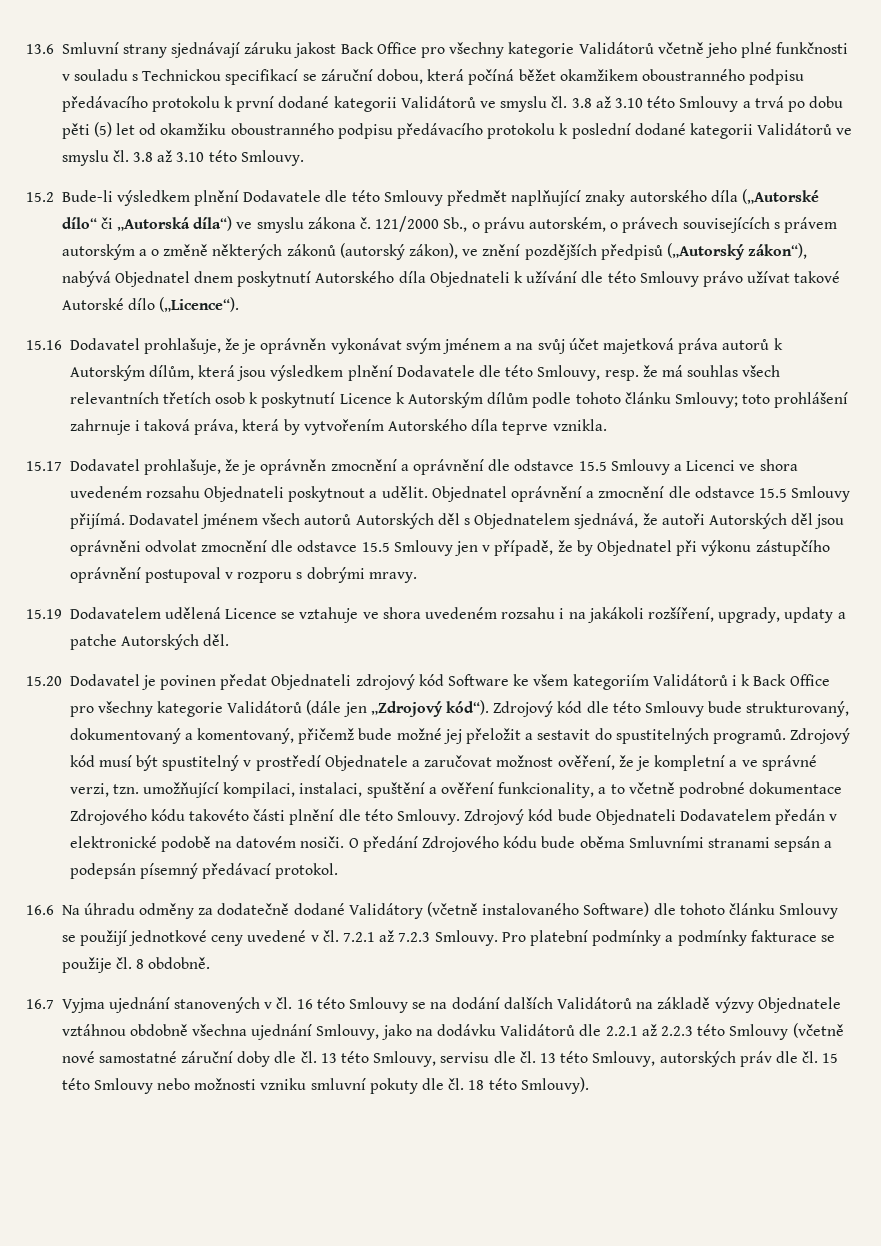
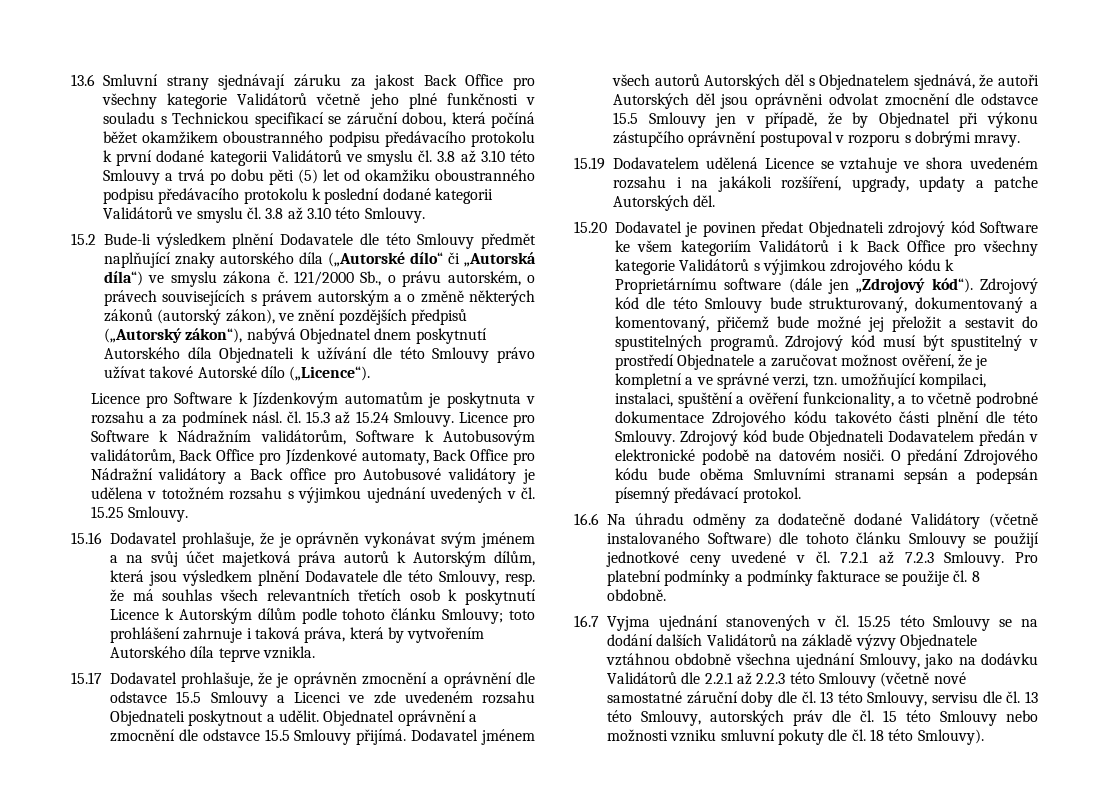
- 13.6 Smluvní strany sjednávají záruku jakost Back Office pro všechny kategorie Validátorů včetně jeho plné funkčnosti v souladu s Technickou specifikací se záruční dobou, která počíná běžet okamžikem oboustranného podpisu předávacího protokolu k první dodané kategorii Validátorů ve smyslu čl. 3.8 až 3.10 této Smlouvy a trvá po dobu pěti (5) let od okamžiku oboustranného podpisu předávacího protokolu k poslední dodané kategorii Validátorů ve smyslu čl. 3.8 až 3.10 této Smlouvy.
+ 13.6 Smluvní strany sjednávají záruku za jakost Back Office pro všechny kategorie Validátorů včetně jeho plné funkčnosti v souladu s Technickou specifikací se záruční dobou, která počíná běžet okamžikem oboustranného podpisu předávacího protokolu k první dodané kategorii Validátorů ve smyslu čl. 3.8 až 3.10 této Smlouvy a trvá po dobu pěti (5) let od okamžiku oboustranného podpisu předávacího protokolu k poslední dodané kategorii Validátorů ve smyslu čl. 3.8 až 3.10 této Smlouvy.
+ Licence pro Software k Jízdenkovým automatům je poskytnuta v rozsahu a za podmínek násl. čl. 15.3 až 15.24 Smlouvy. Licence pro Software k Nádražním validátorům, Software k Autobusovým validátorům, Back Office pro Jízdenkové automaty, Back Office pro Nádražní validátory a Back office pro Autobusové validátory je udělena v totožném rozsahu s výjimkou ujednání uvedených v čl. 15.25 Smlouvy.
- 15.17 Dodavatel prohlašuje, že je oprávněn zmocnění a oprávnění dle odstavce 15.5 Smlouvy a Licenci ve shora uvedeném rozsahu Objednateli poskytnout a udělit.
+ 15.17 Dodavatel prohlašuje, že je oprávněn zmocnění a oprávnění dle odstavce 15.5 Smlouvy a Licenci ve zde uvedeném rozsahu Objednateli poskytnout a udělit.
- 15.20 Dodavatel je povinen předat Objednateli zdrojový kód Software ke všem kategoriím Validátorů i k Back Office pro všechny kategorie Validátorů (dále jen „Zdrojový kód“).
+ 15.20 Dodavatel je povinen předat Objednateli zdrojový kód Software ke všem kategoriím Validátorů i k Back Office pro všechny kategorie Validátorů s výjimkou zdrojového kódu k Proprietárnímu software (dále jen „Zdrojový kód“).
- 16.7 Vyjma ujednání stanovených v čl. 16 této Smlouvy se na dodání dalších Validátorů na základě výzvy Objednatele vztáhnou obdobně všechna ujednání Smlouvy, jako na dodávku Validátorů dle 2.2.1 až 2.2.3 této Smlouvy (včetně nové samostatné záruční doby dle čl. 13 této Smlouvy, servisu dle čl. 13 této Smlouvy, autorských práv dle čl. 15 této Smlouvy nebo možnosti vzniku smluvní pokuty dle čl. 18 této Smlouvy).
+ 16.7 Vyjma ujednání stanovených v čl. 15.25 této Smlouvy se na dodání dalších Validátorů na základě výzvy Objednatele vztáhnou obdobně všechna ujednání Smlouvy, jako na dodávku Validátorů dle 2.2.1 až 2.2.3 této Smlouvy (včetně nové samostatné záruční doby dle čl. 13 této Smlouvy, servisu dle čl. 13 této Smlouvy, autorských práv dle čl. 15 této Smlouvy nebo možnosti vzniku smluvní pokuty dle čl. 18 této Smlouvy).

